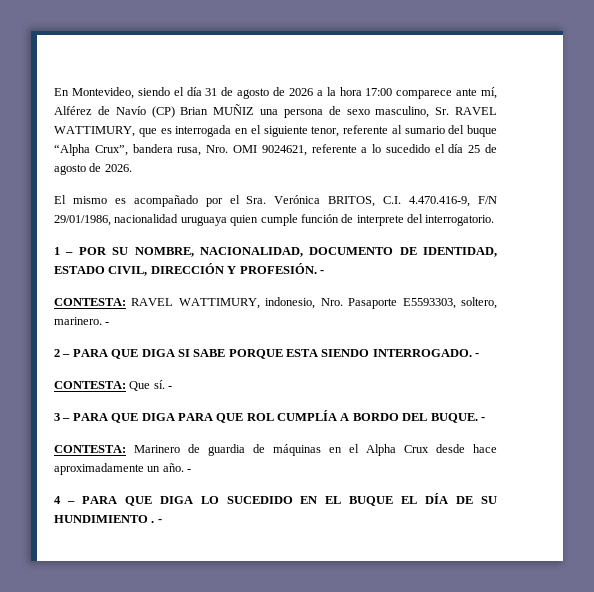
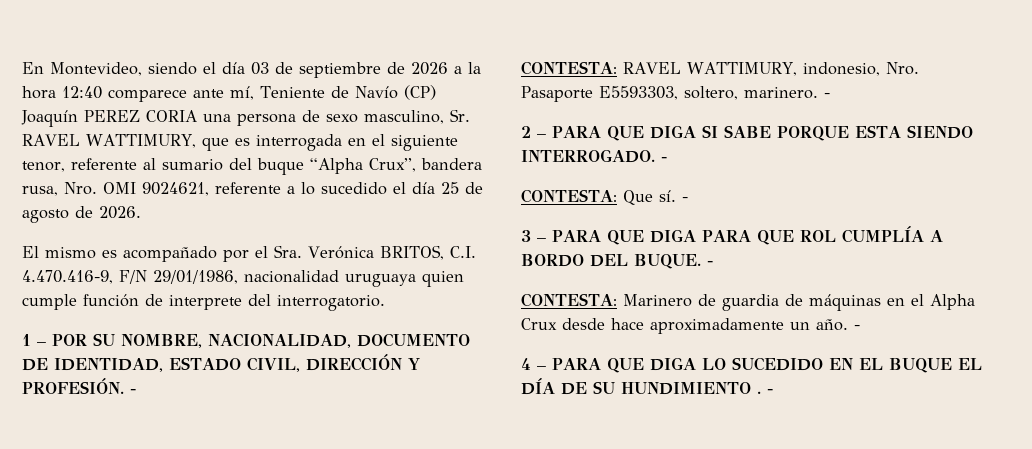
- En Montevideo, siendo el día 31 de agosto de 2026 a la hora 17:00 comparece ante mí, Alférez de Navío (CP) Brian MUÑIZ una persona de sexo masculino, Sr. RAVEL WATTIMURY, que es interrogada en el siguiente tenor, referente al sumario del buque “Alpha Crux”, bandera rusa, Nro. OMI 9024621, referente a lo sucedido el día 25 de agosto de 2026.
+ En Montevideo, siendo el día 03 de septiembre de 2026 a la hora 12:40 comparece ante mí, Teniente de Navío (CP) Joaquín PEREZ CORIA una persona de sexo masculino, Sr. RAVEL WATTIMURY, que es interrogada en el siguiente tenor, referente al sumario del buque “Alpha Crux”, bandera rusa, Nro. OMI 9024621, referente a lo sucedido el día 25 de agosto de 2026.

